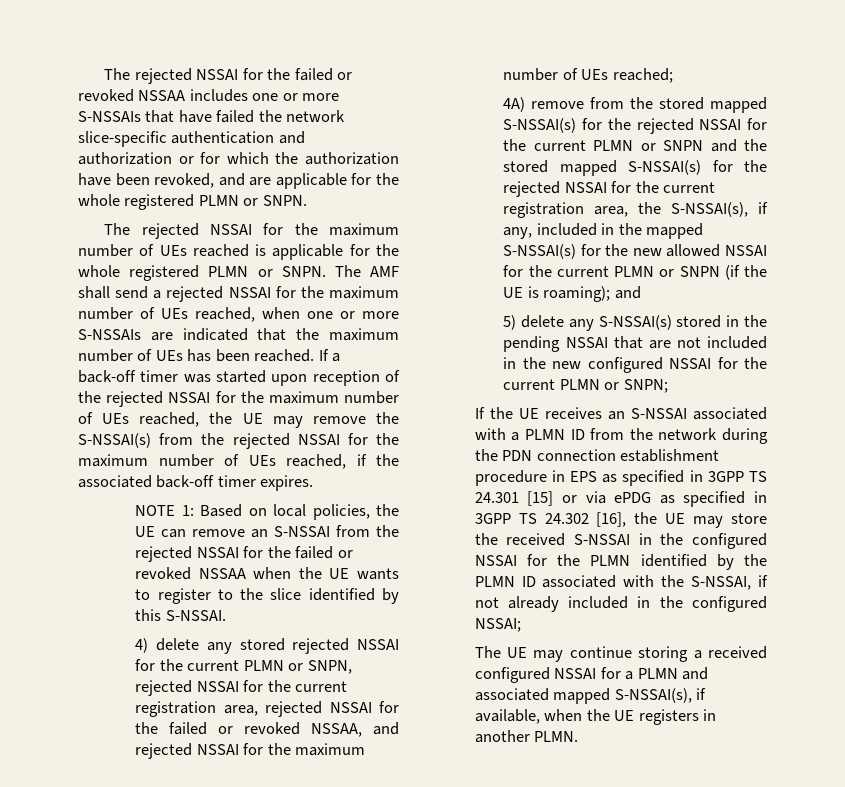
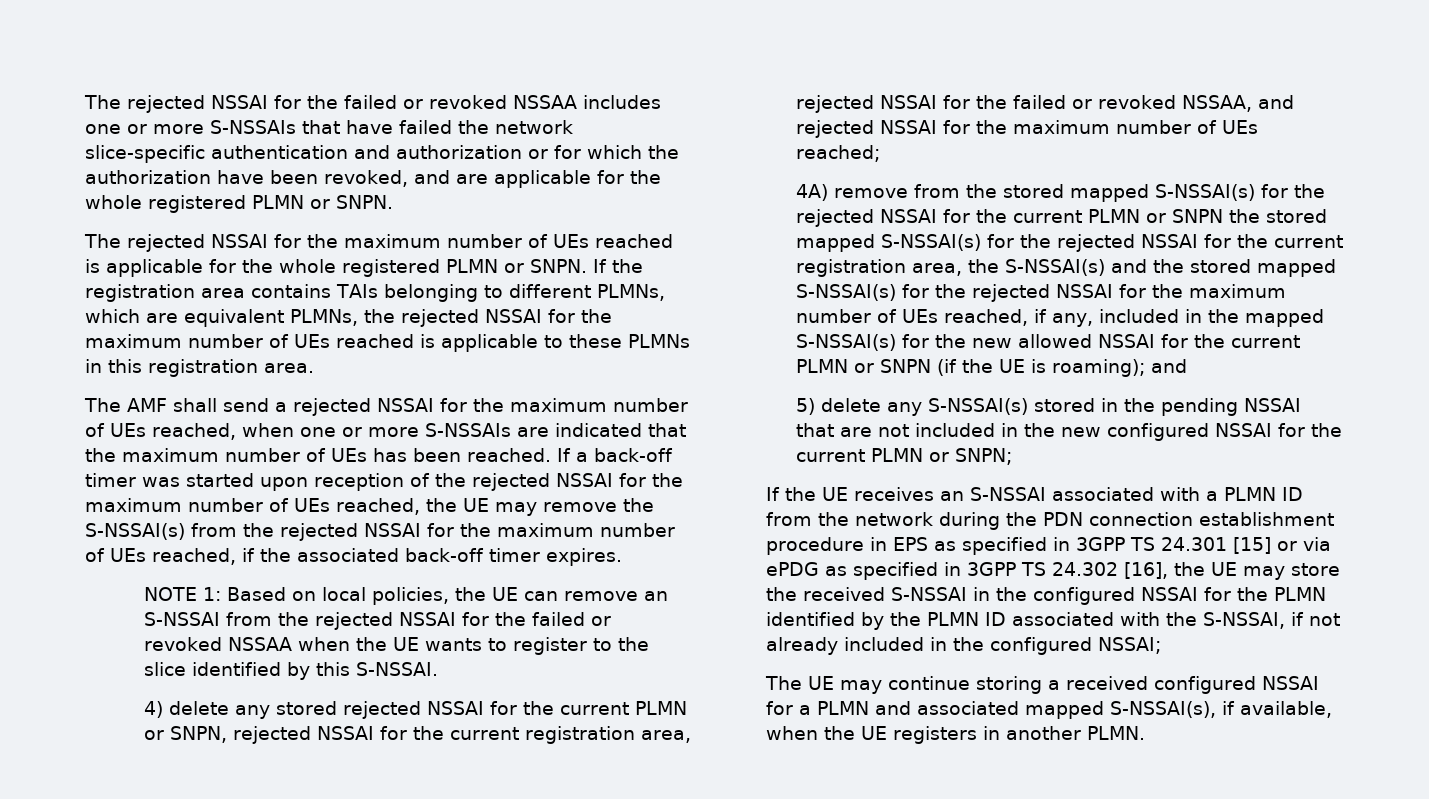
- The rejected NSSAI for the maximum number of UEs reached is applicable for the whole registered PLMN or SNPN. The AMF shall send a rejected NSSAI for the maximum number of UEs reached, when one or more S-NSSAIs are indicated that the maximum number of UEs has been reached.
+ The rejected NSSAI for the maximum number of UEs reached is applicable for the whole registered PLMN or SNPN. If the registration area contains TAIs belonging to different PLMNs, which are equivalent PLMNs, the rejected NSSAI for the maximum number of UEs reached is applicable to these PLMNs in this registration area.
+ The AMF shall send a rejected NSSAI for the maximum number of UEs reached, when one or more S-NSSAIs are indicated that the maximum number of UEs has been reached.
- 4A) remove from the stored mapped S-NSSAI(s) for the rejected NSSAI for the current PLMN or SNPN and the stored mapped S-NSSAI(s) for the rejected NSSAI for the current registration area, the S-NSSAI(s), if any, included in the mapped S-NSSAI(s) for the new allowed NSSAI for the current PLMN or SNPN (if the UE is roaming); and
+ 4A) remove from the stored mapped S-NSSAI(s) for the rejected NSSAI for the current PLMN or SNPN the stored mapped S-NSSAI(s) for the rejected NSSAI for the current registration area, the S-NSSAI(s) and the stored mapped S-NSSAI(s) for the rejected NSSAI for the maximum number of UEs reached, if any, included in the mapped S-NSSAI(s) for the new allowed NSSAI for the current PLMN or SNPN (if the UE is roaming); and

